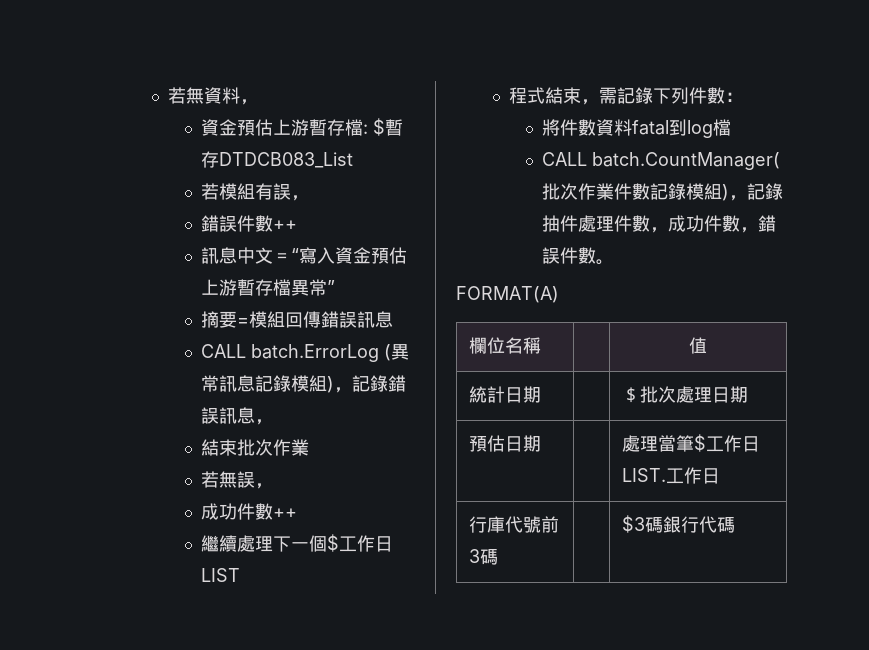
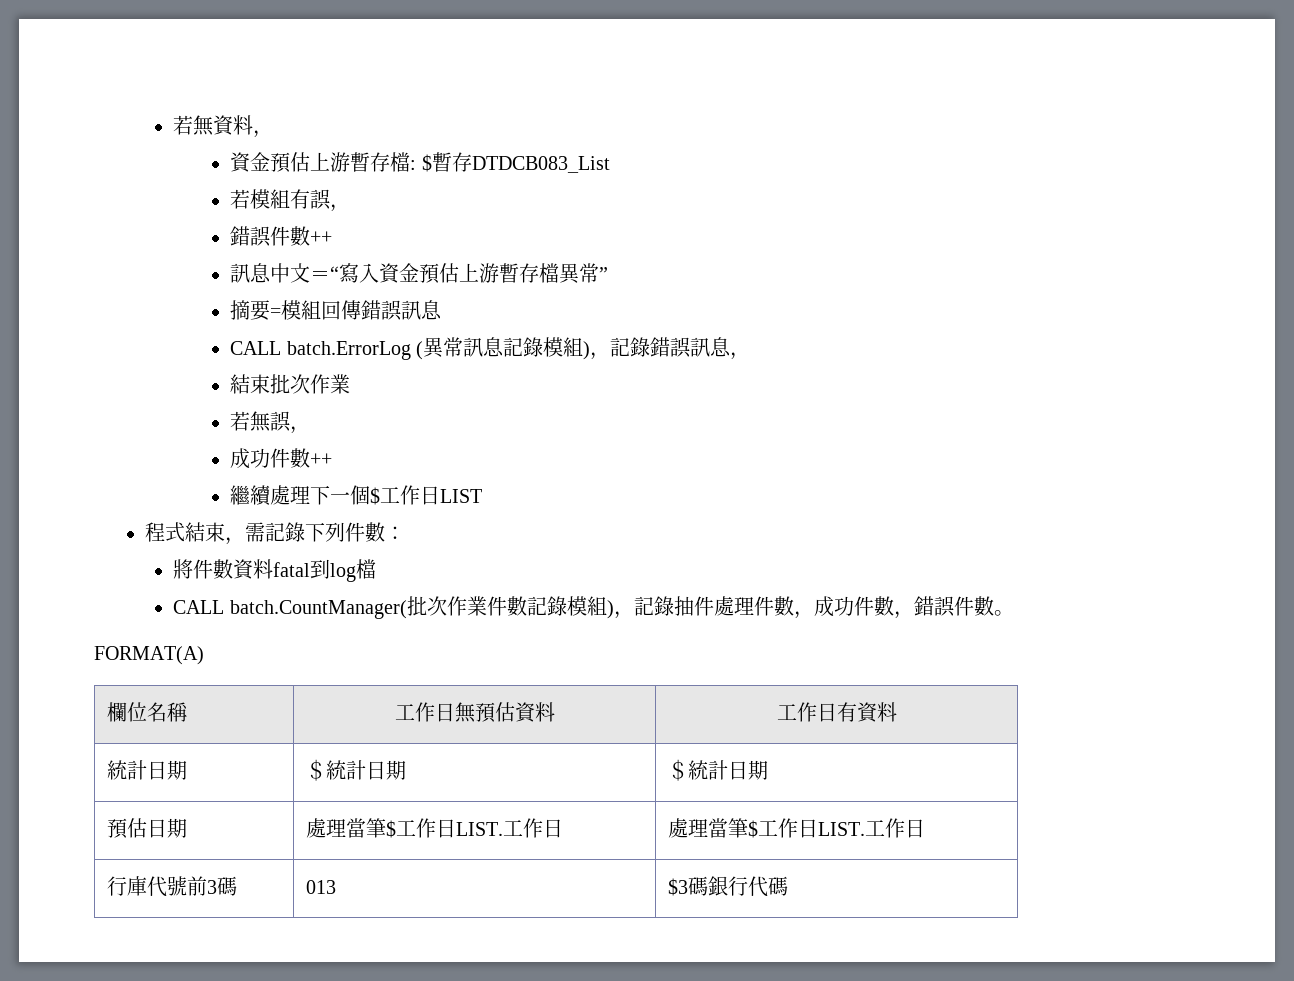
- 欄位名稱 | | 值
- 統計日期 | | ＄批次處理日期
+ 欄位名稱 | 工作日無預估資料 | 工作日有資料
+ 統計日期 | ＄統計日期 | ＄統計日期
- 預估日期 | | 處理當筆$工作日LIST.工作日
+ 預估日期 | 處理當筆$工作日LIST.工作日 | 處理當筆$工作日LIST.工作日
- 行庫代號前3碼 | | $3碼銀行代碼
+ 行庫代號前3碼 | 013 | $3碼銀行代碼

